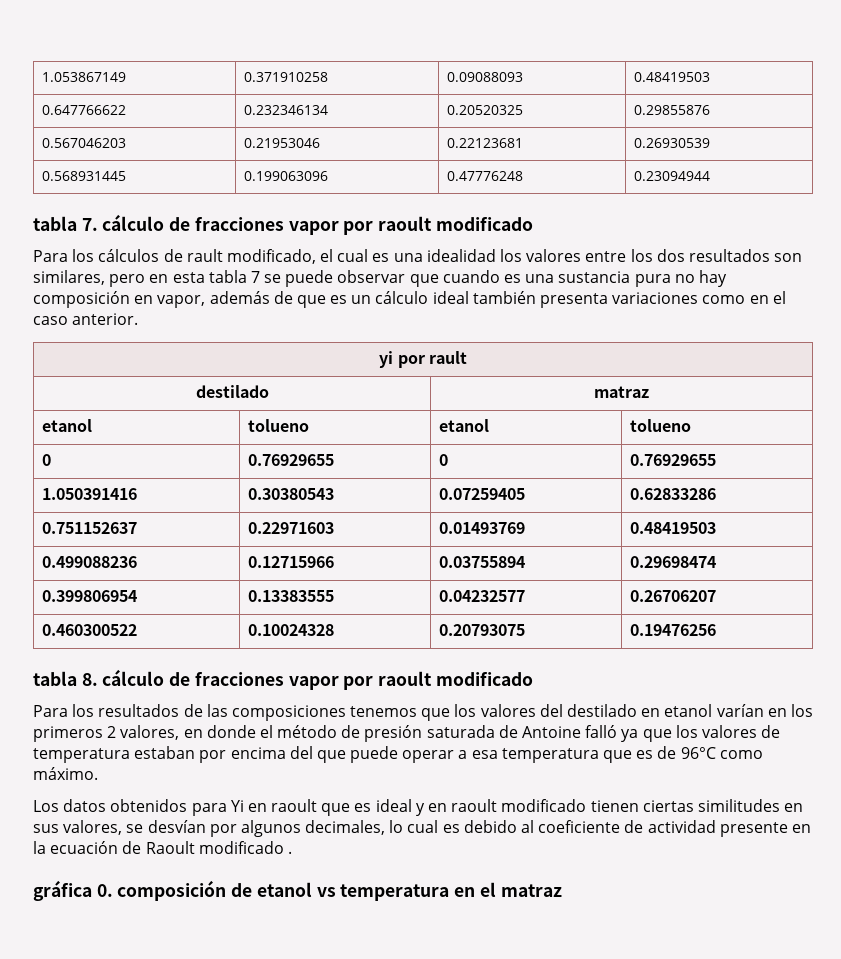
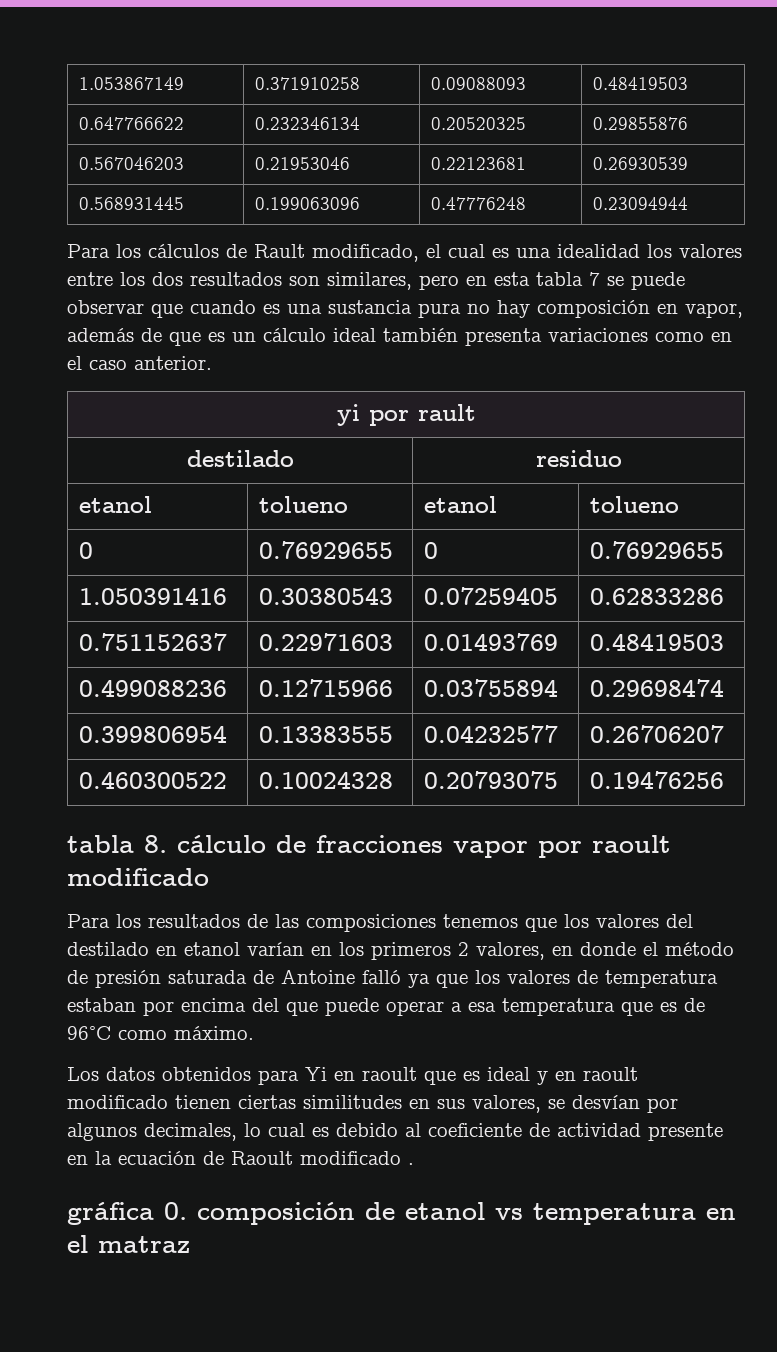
- tabla 7. cálculo de fracciones vapor por raoult modificado
- Para los cálculos de rault modificado, el cual es una idealidad los valores entre los dos resultados son similares, pero en esta tabla 7 se puede observar que cuando es una sustancia pura no hay composición en vapor, además de que es un cálculo ideal también presenta variaciones como en el caso anterior.
+ Para los cálculos de Rault modificado, el cual es una idealidad los valores entre los dos resultados son similares, pero en esta tabla 7 se puede observar que cuando es una sustancia pura no hay composición en vapor, además de que es un cálculo ideal también presenta variaciones como en el caso anterior.
- destilado | matraz
+ destilado | residuo

